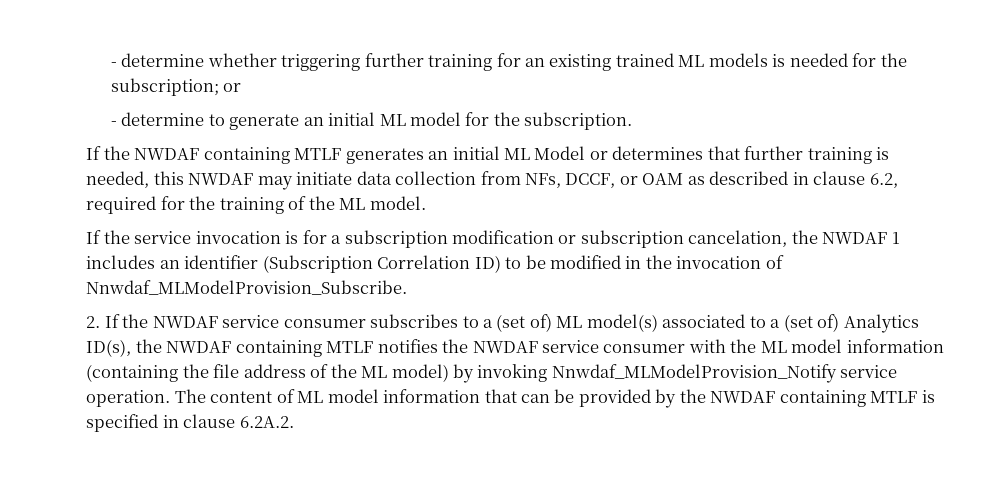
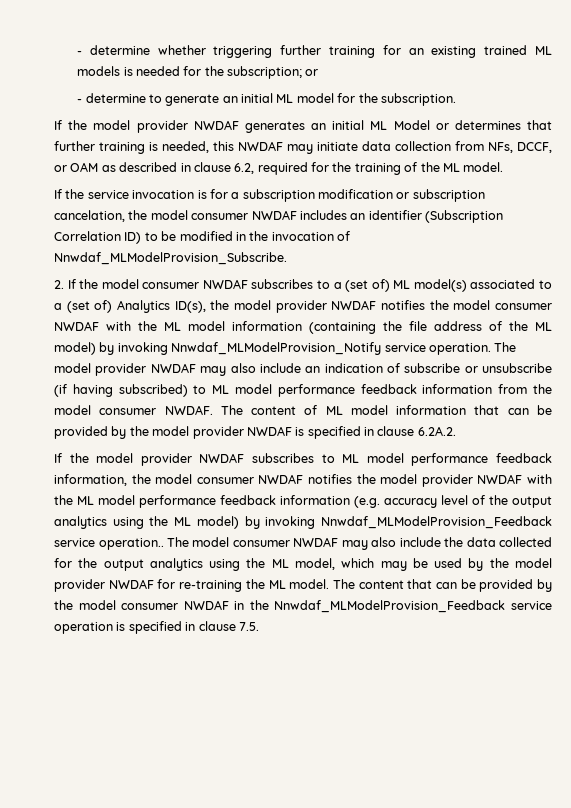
- If the NWDAF containing MTLF generates an initial ML Model or determines that further training is needed, this NWDAF may initiate data collection from NFs, DCCF, or OAM as described in clause 6.2, required for the training of the ML model.
+ If the model provider NWDAF generates an initial ML Model or determines that further training is needed, this NWDAF may initiate data collection from NFs, DCCF, or OAM as described in clause 6.2, required for the training of the ML model.
- If the service invocation is for a subscription modification or subscription cancelation, the NWDAF 1 includes an identifier (Subscription Correlation ID) to be modified in the invocation of Nnwdaf_MLModelProvision_Subscribe.
+ If the service invocation is for a subscription modification or subscription cancelation, the model consumer NWDAF includes an identifier (Subscription Correlation ID) to be modified in the invocation of Nnwdaf_MLModelProvision_Subscribe.
- 2. If the NWDAF service consumer subscribes to a (set of) ML model(s) associated to a (set of) Analytics ID(s), the NWDAF containing MTLF notifies the NWDAF service consumer with the ML model information (containing the file address of the ML model) by invoking Nnwdaf_MLModelProvision_Notify service operation.
+ 2. If the model consumer NWDAF subscribes to a (set of) ML model(s) associated to a (set of) Analytics ID(s), the model provider NWDAF notifies the model consumer NWDAF with the ML model information (containing the file address of the ML model) by invoking Nnwdaf_MLModelProvision_Notify service operation.
- The content of ML model information that can be provided by the NWDAF containing MTLF is specified in clause 6.2A.2.
+ The model provider NWDAF may also include an indication of subscribe or unsubscribe (if having subscribed) to ML model performance feedback information from the model consumer NWDAF. The content of ML model information that can be provided by the model provider NWDAF is specified in clause 6.2A.2.
+ If the model provider NWDAF subscribes to ML model performance feedback information, the model consumer NWDAF notifies the model provider NWDAF with the ML model performance feedback information (e.g. accuracy level of the output analytics using the ML model) by invoking Nnwdaf_MLModelProvision_Feedback service operation.. The model consumer NWDAF may also include the data collected for the output analytics using the ML model, which may be used by the model provider NWDAF for re-training the ML model. The content that can be provided by the model consumer NWDAF in the Nnwdaf_MLModelProvision_Feedback service operation is specified in clause 7.5.

